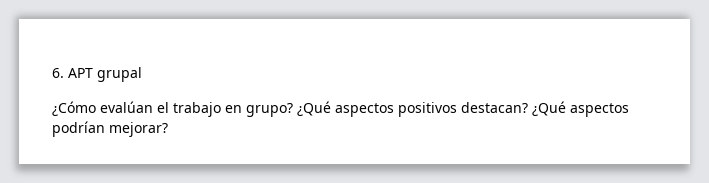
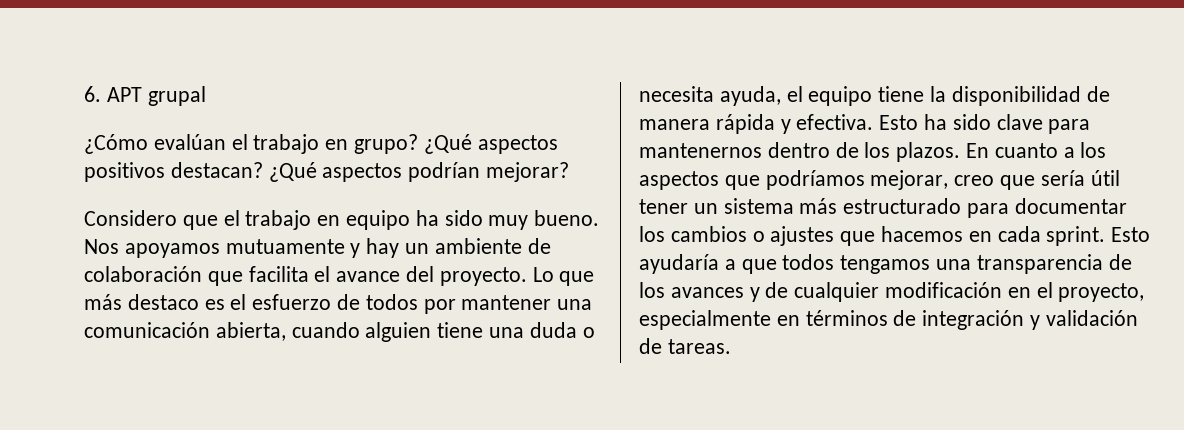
+ Considero que el trabajo en equipo ha sido muy bueno. Nos apoyamos mutuamente y hay un ambiente de colaboración que facilita el avance del proyecto. Lo que más destaco es el esfuerzo de todos por mantener una comunicación abierta, cuando alguien tiene una duda o necesita ayuda, el equipo tiene la disponibilidad de manera rápida y efectiva. Esto ha sido clave para mantenernos dentro de los plazos. En cuanto a los aspectos que podríamos mejorar, creo que sería útil tener un sistema más estructurado para documentar los cambios o ajustes que hacemos en cada sprint. Esto ayudaría a que todos tengamos una transparencia de los avances y de cualquier modificación en el proyecto, especialmente en términos de integración y validación de tareas.

